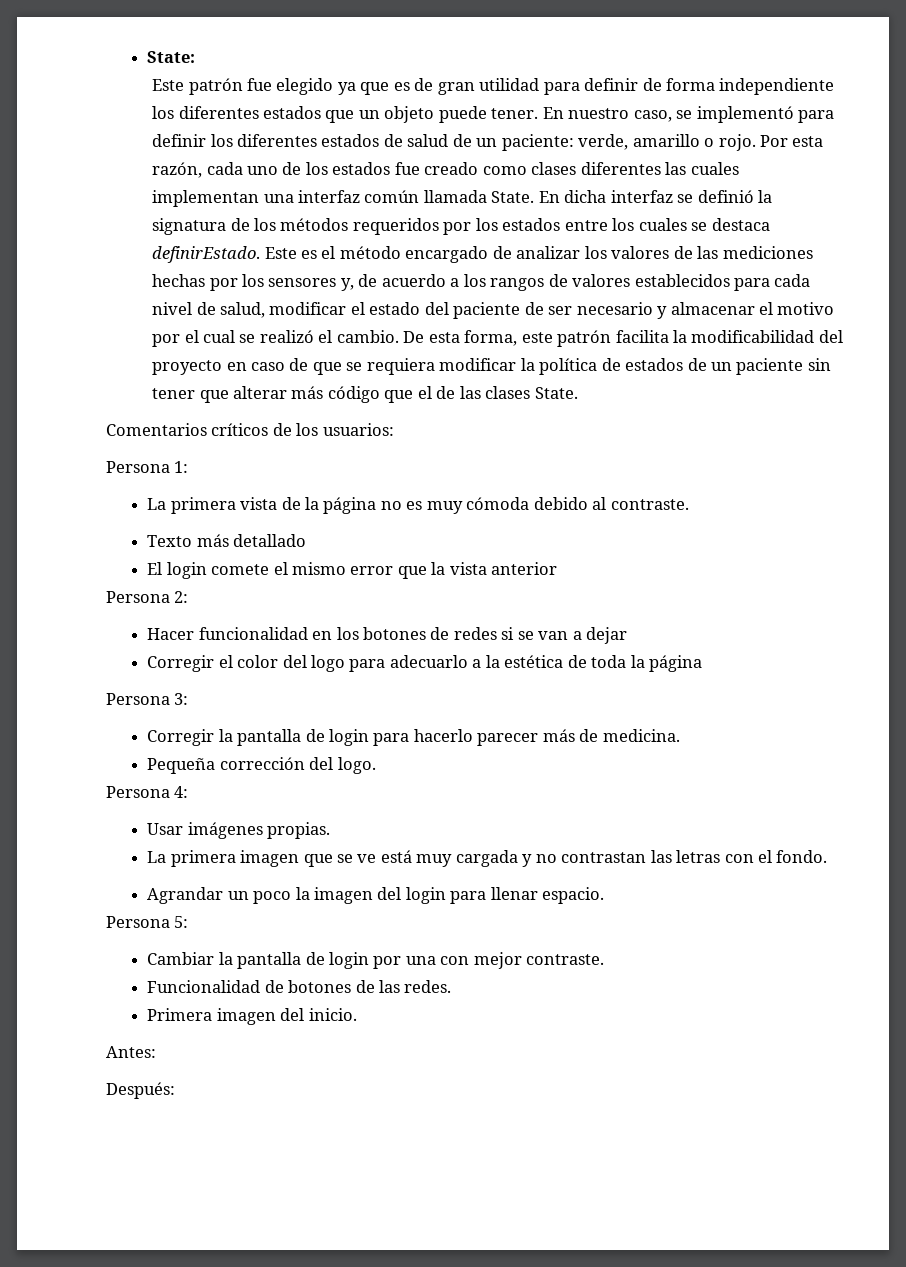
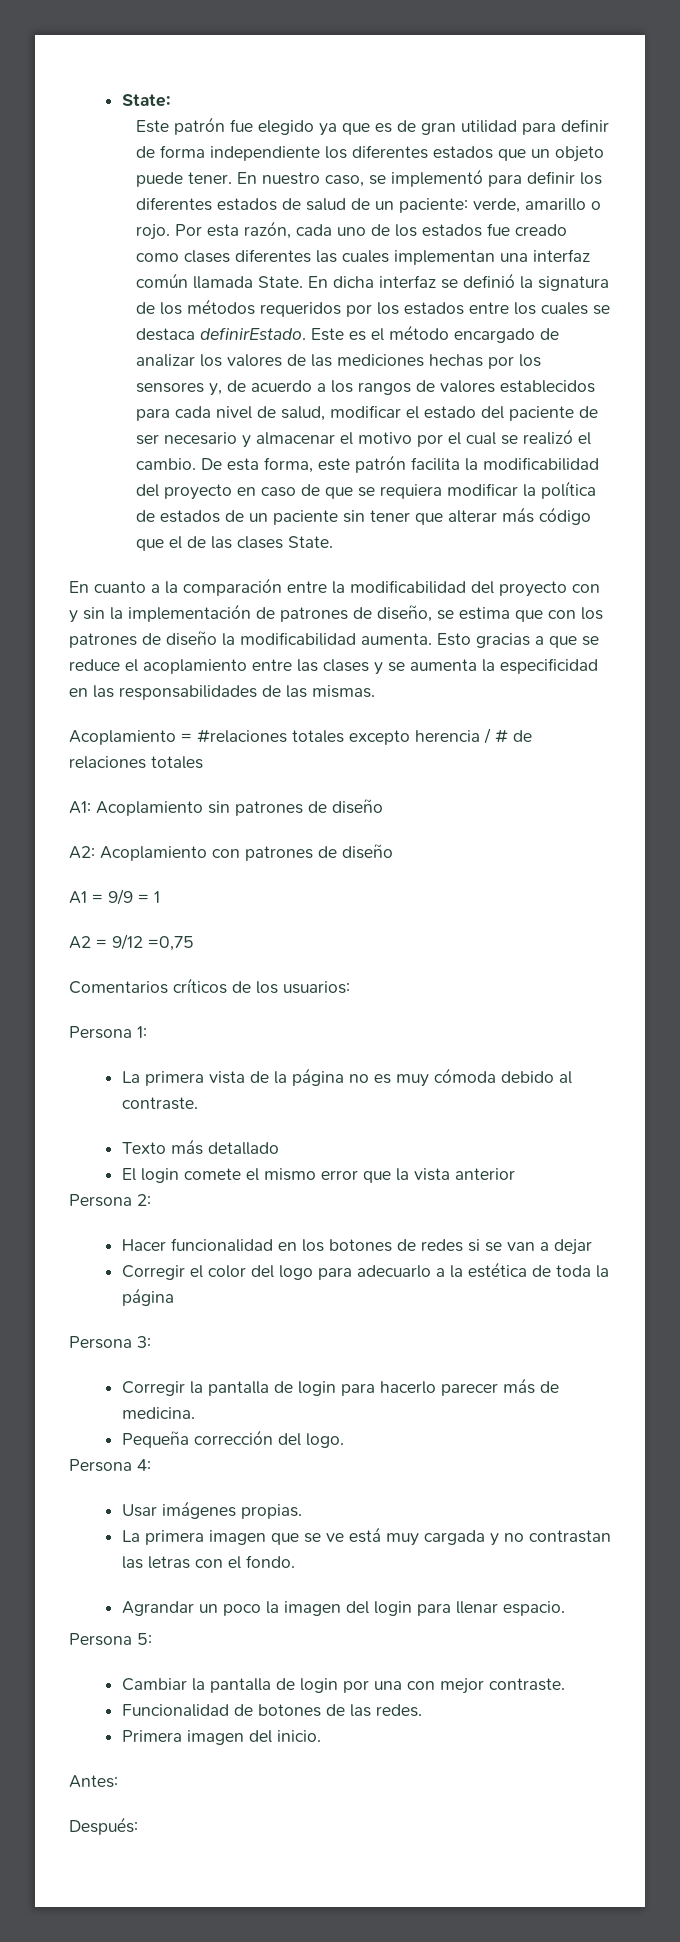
+ En cuanto a la comparación entre la modificabilidad del proyecto con y sin la implementación de patrones de diseño, se estima que con los patrones de diseño la modificabilidad aumenta. Esto gracias a que se reduce el acoplamiento entre las clases y se aumenta la especificidad en las responsabilidades de las mismas.
+ Acoplamiento = #relaciones totales excepto herencia / # de relaciones totales
+ A1: Acoplamiento sin patrones de diseño
+ A2: Acoplamiento con patrones de diseño
+ A1 = 9/9 = 1
+ A2 = 9/12 =0,75

